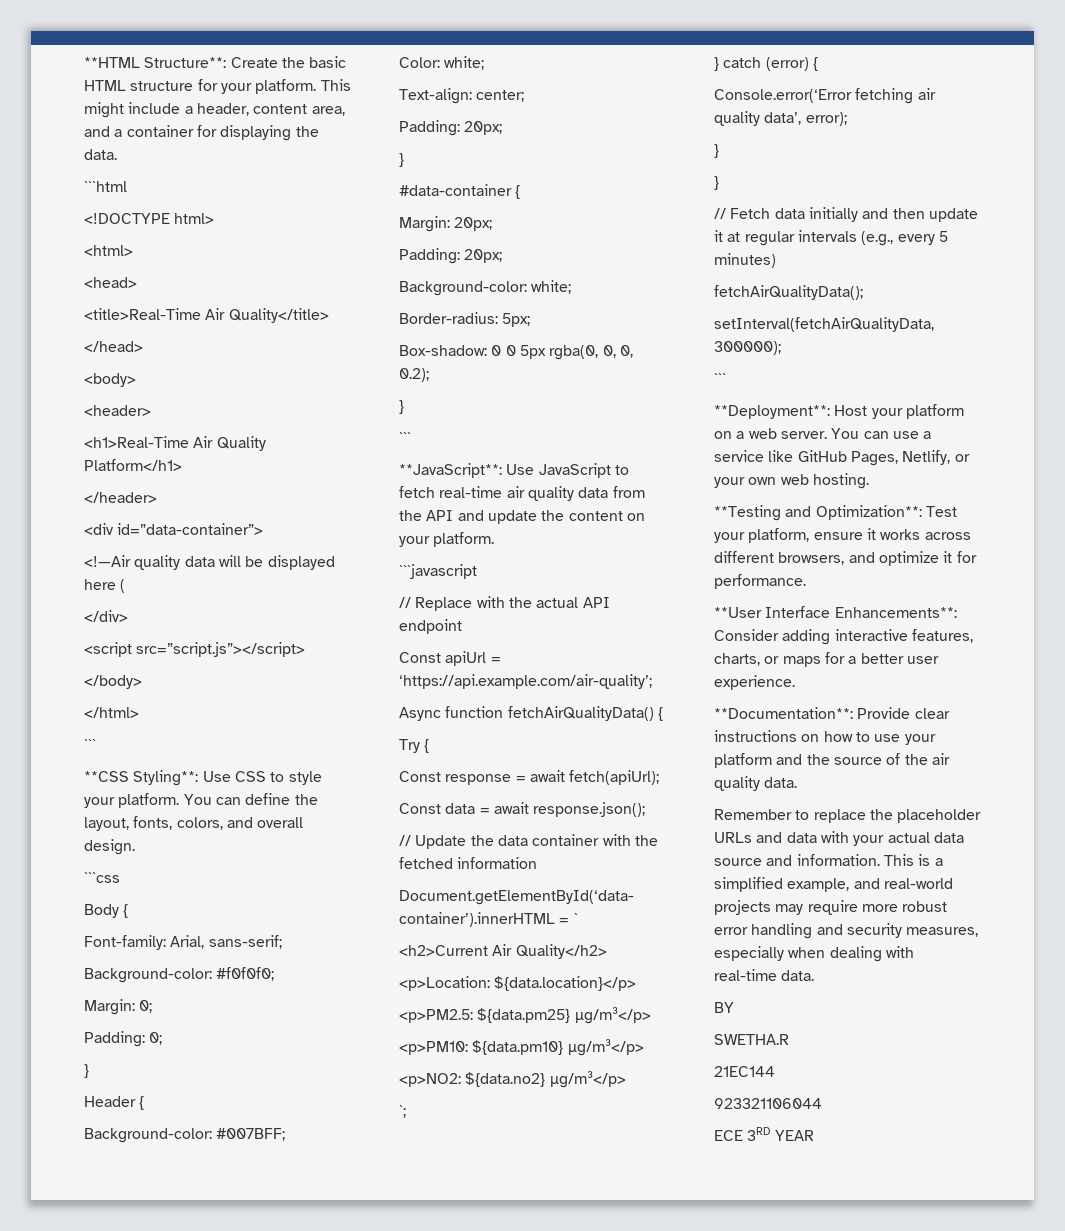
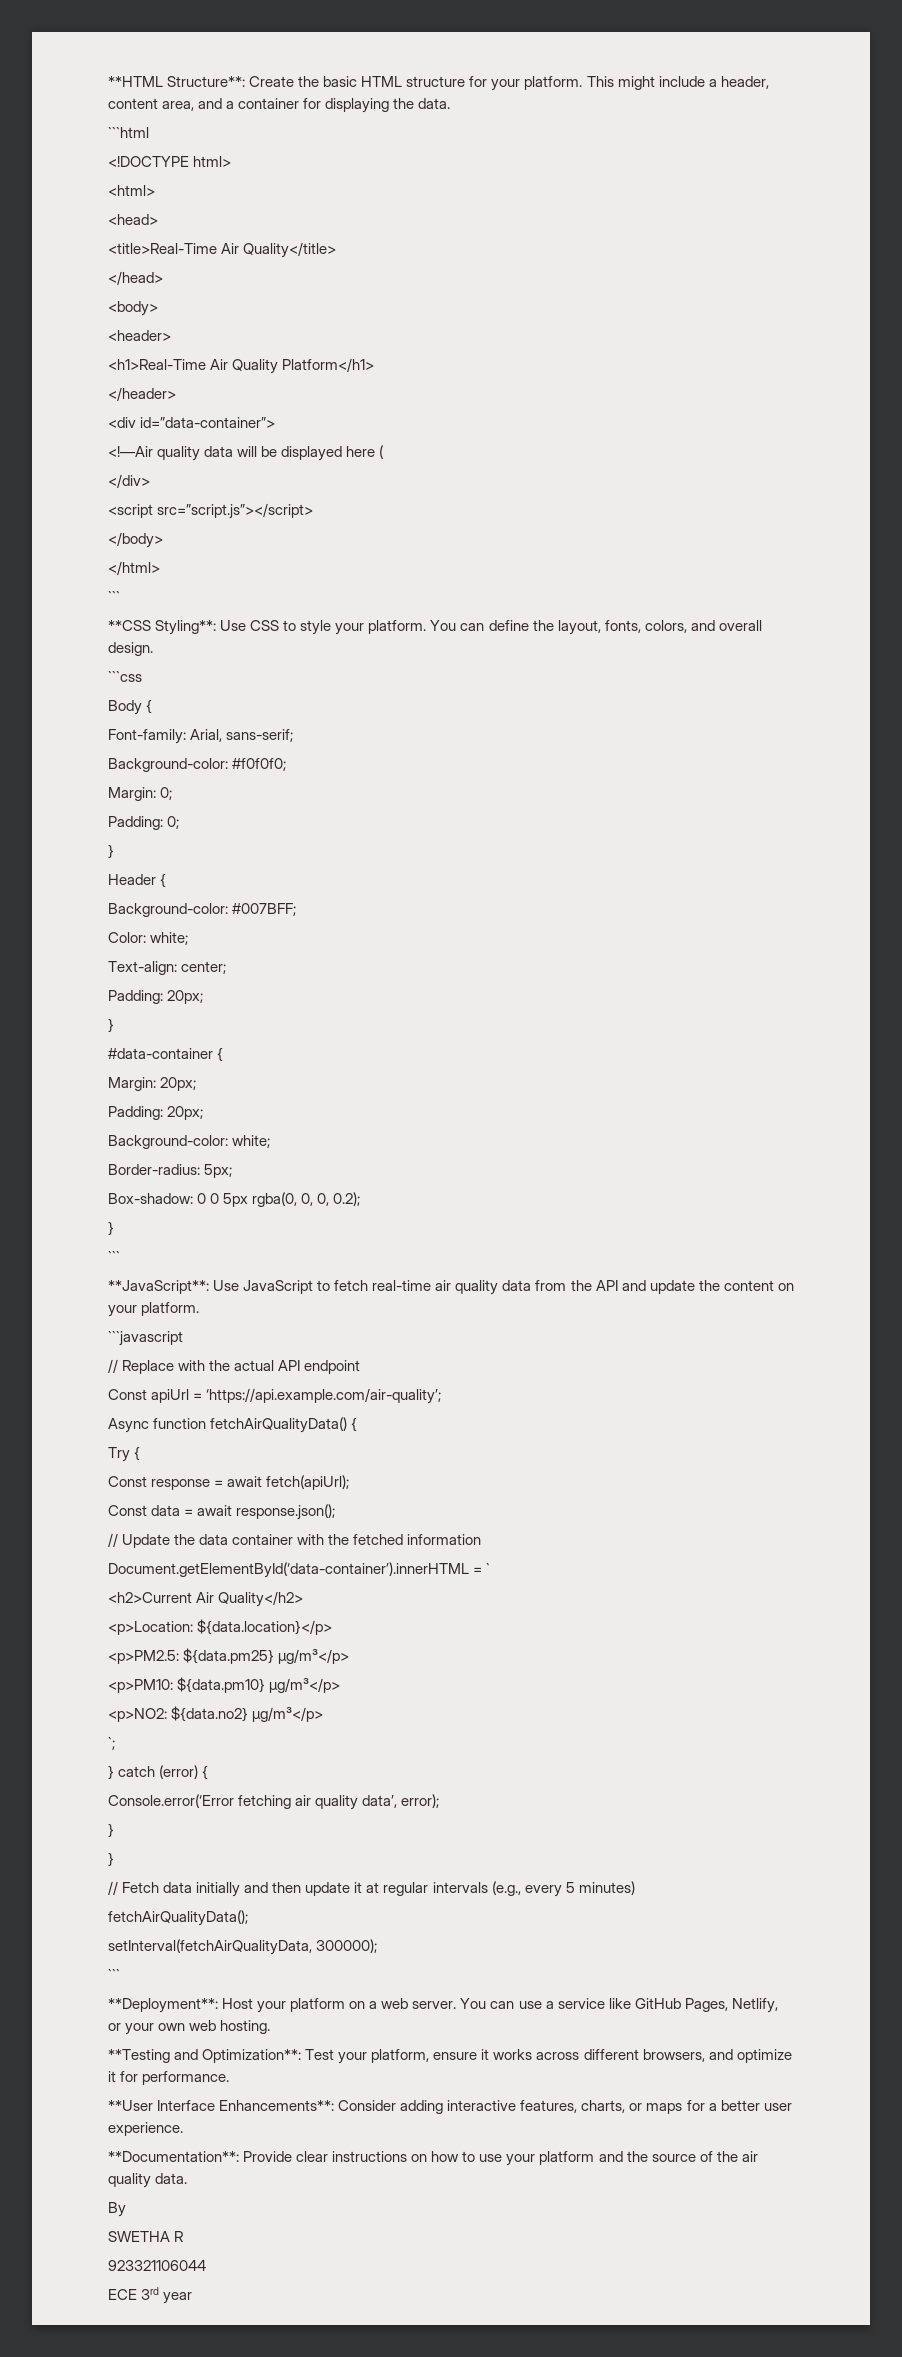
- Remember to replace the placeholder URLs and data with your actual data source and information. This is a simplified example, and real-world projects may require more robust error handling and security measures, especially when dealing with real-time data.
- BY
- SWETHA.R
- 21EC144
+ By
+ SWETHA R
- ECE 3RD YEAR
+ ECE 3rd year

